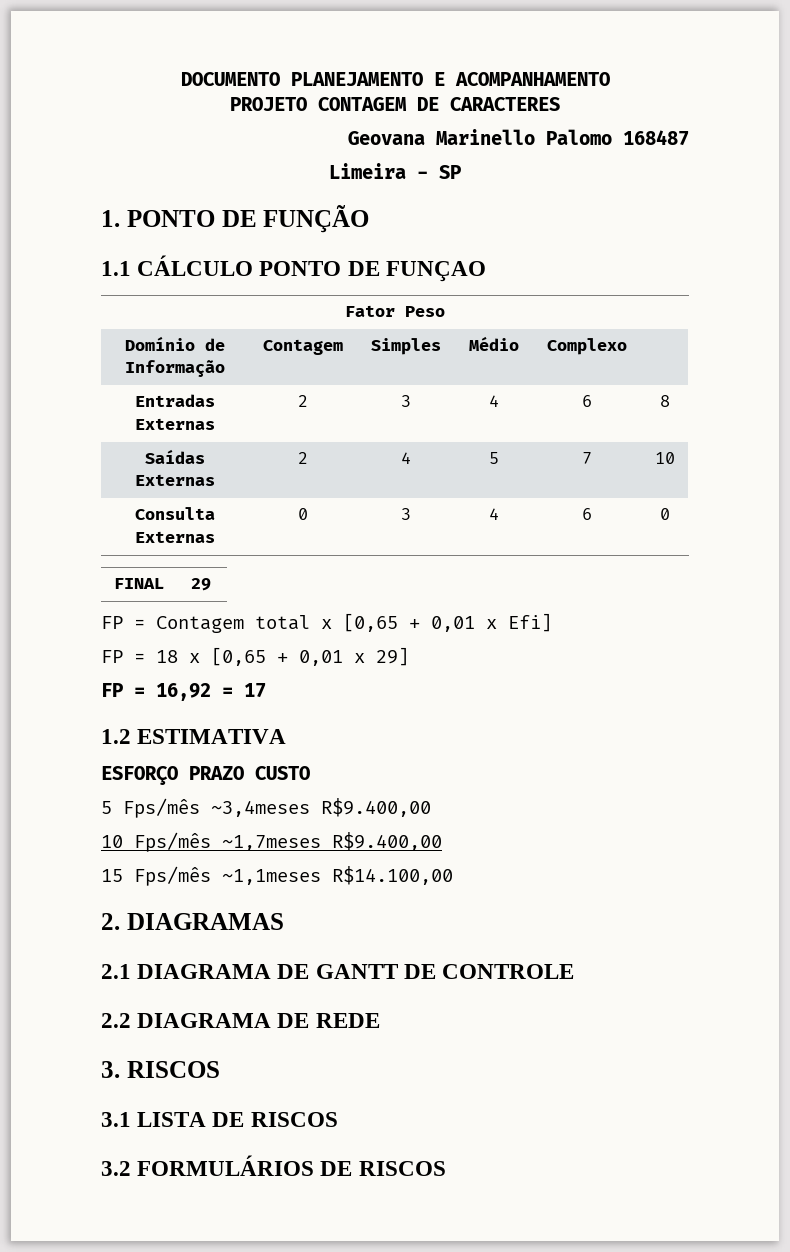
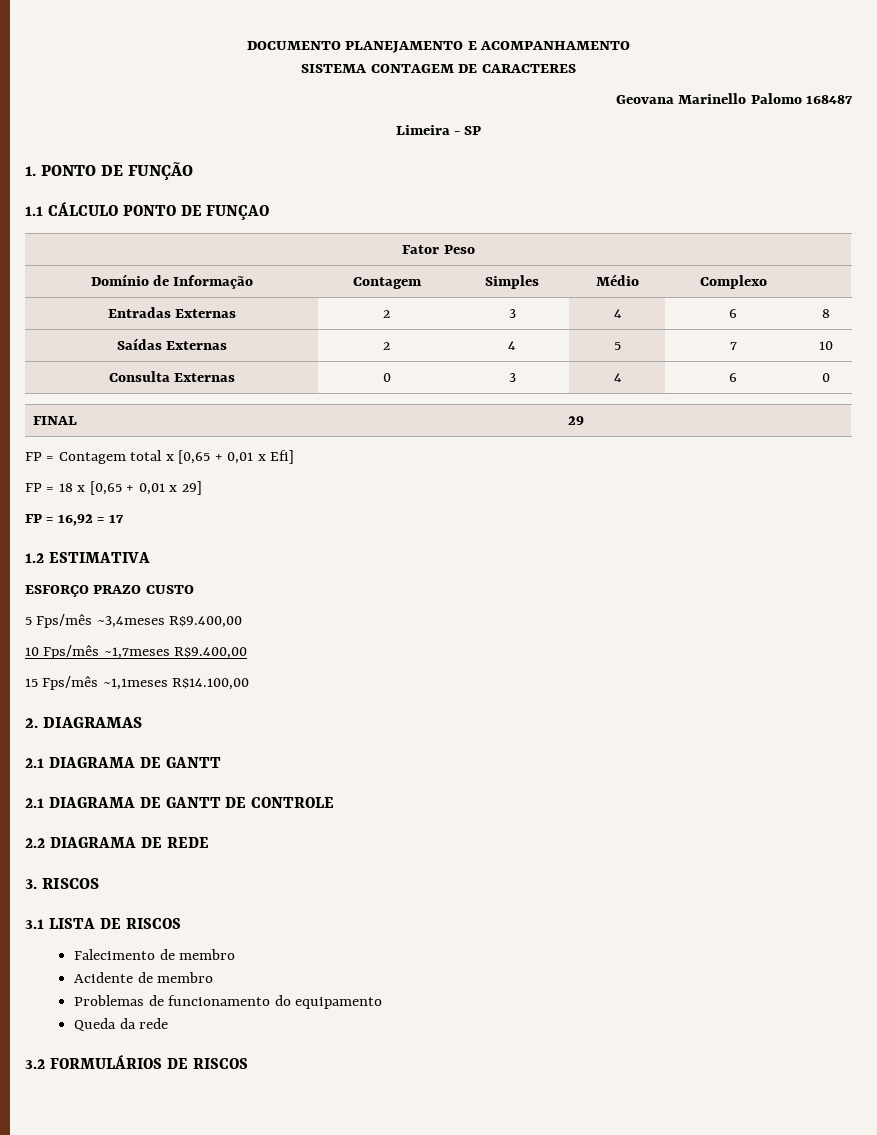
- PROJETO CONTAGEM DE CARACTERES
+ SISTEMA CONTAGEM DE CARACTERES
  2. DIAGRAMAS
+ 2.1 DIAGRAMA DE GANTT
+ Falecimento de membro
+ Acidente de membro
+ Problemas de funcionamento do equipamento
+ Queda da rede

